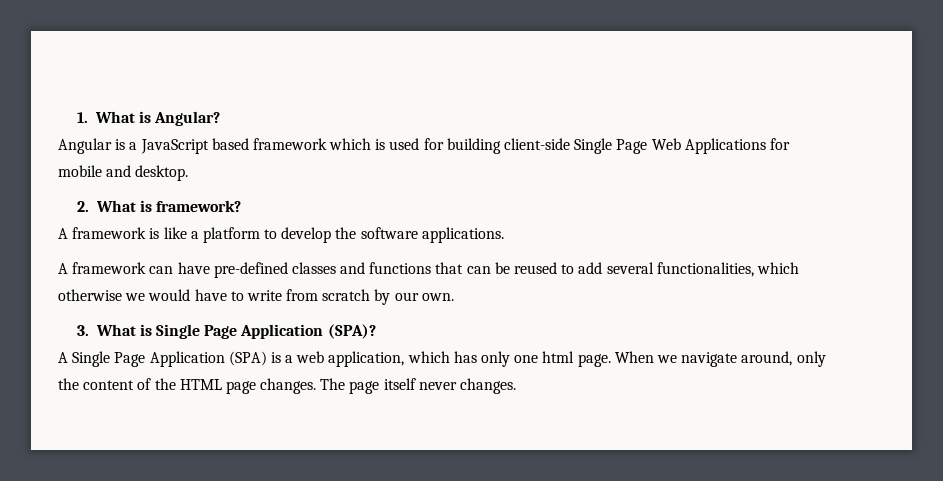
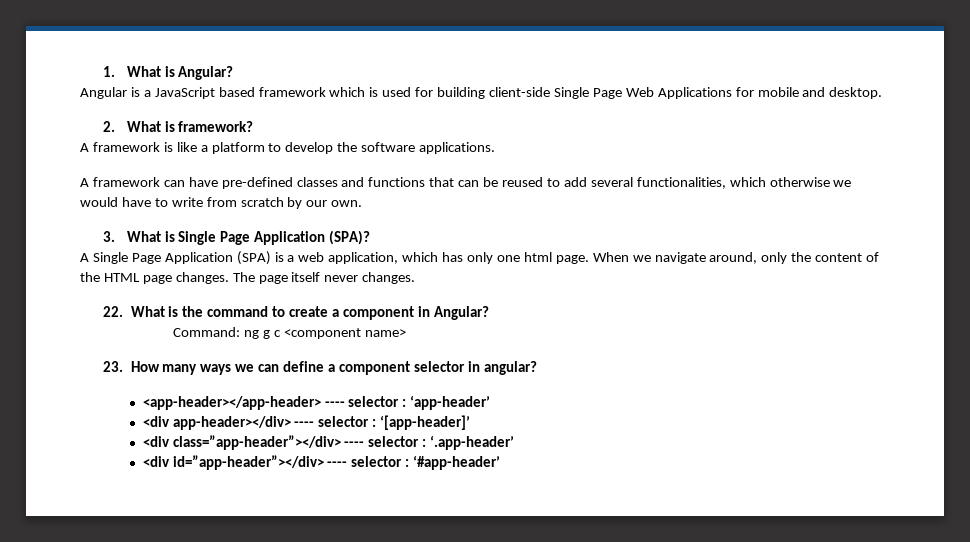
+ 22. What is the command to create a component in Angular?
+ Command: ng g c <component name>
+ 23. How many ways we can define a component selector in angular?
+ <app-header></app-header> ---- selector : ‘app-header’
+ <div app-header></div> ---- selector : ‘[app-header]’
+ <div class=”app-header”></div> ---- selector : ‘.app-header’
+ <div id=”app-header”></div> ---- selector : ‘#app-header’

